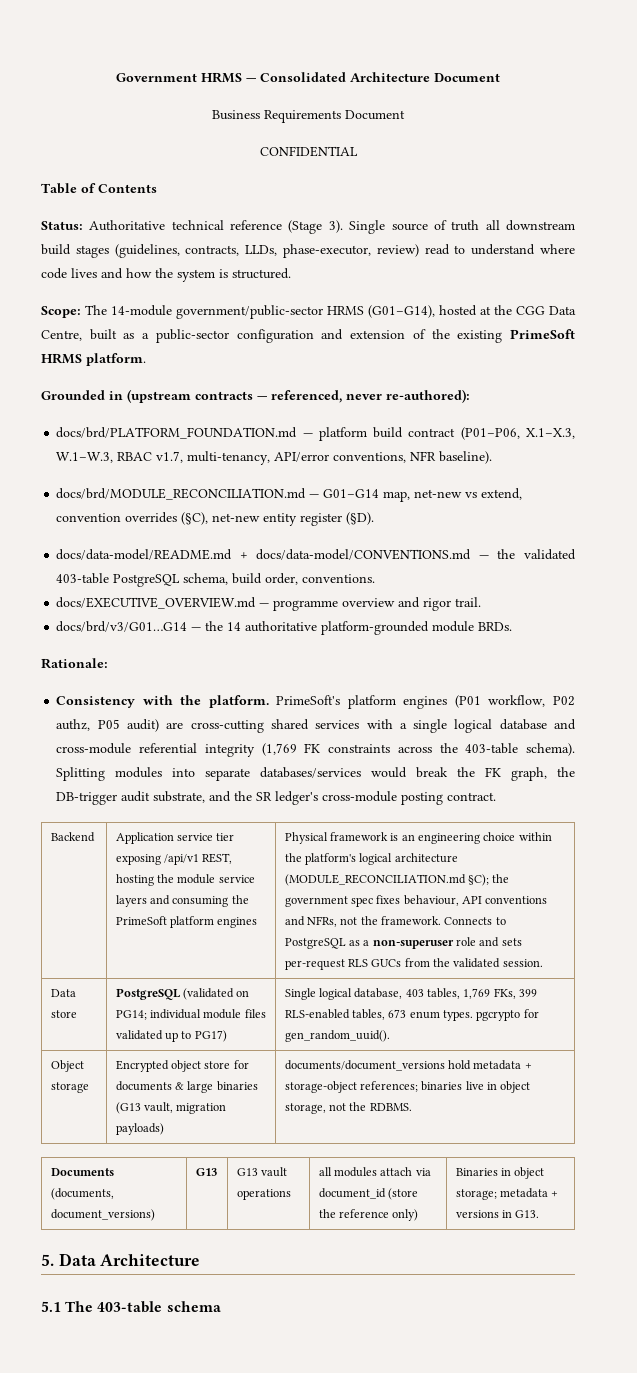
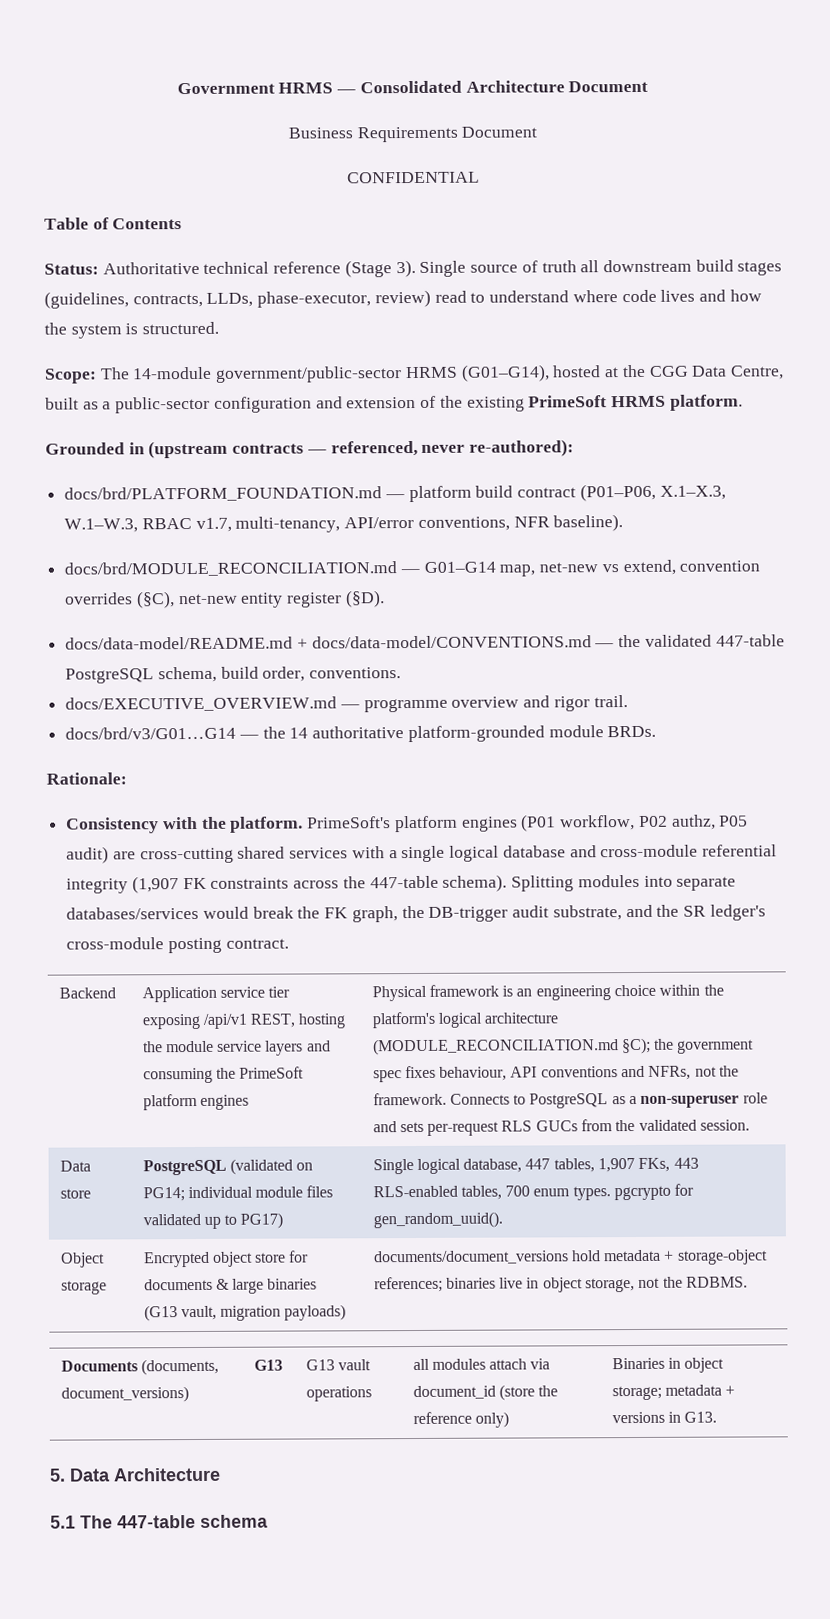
- docs/data-model/README.md + docs/data-model/CONVENTIONS.md — the validated 403-table PostgreSQL schema, build order, conventions.
+ docs/data-model/README.md + docs/data-model/CONVENTIONS.md — the validated 447-table PostgreSQL schema, build order, conventions.
- PrimeSoft's platform engines (P01 workflow, P02 authz, P05 audit) are cross-cutting shared services with a single logical database and cross-module referential integrity (1,769 FK constraints across the 403-table schema).
+ PrimeSoft's platform engines (P01 workflow, P02 authz, P05 audit) are cross-cutting shared services with a single logical database and cross-module referential integrity (1,907 FK constraints across the 447-table schema).
- Data store | PostgreSQL (validated on PG14; individual module files validated up to PG17) | Single logical database, 403 tables, 1,769 FKs, 399 RLS-enabled tables, 673 enum types. pgcrypto for gen_random_uuid().
+ Data store | PostgreSQL (validated on PG14; individual module files validated up to PG17) | Single logical database, 447 tables, 1,907 FKs, 443 RLS-enabled tables, 700 enum types. pgcrypto for gen_random_uuid().
- 5.1 The 403-table schema
+ 5.1 The 447-table schema

